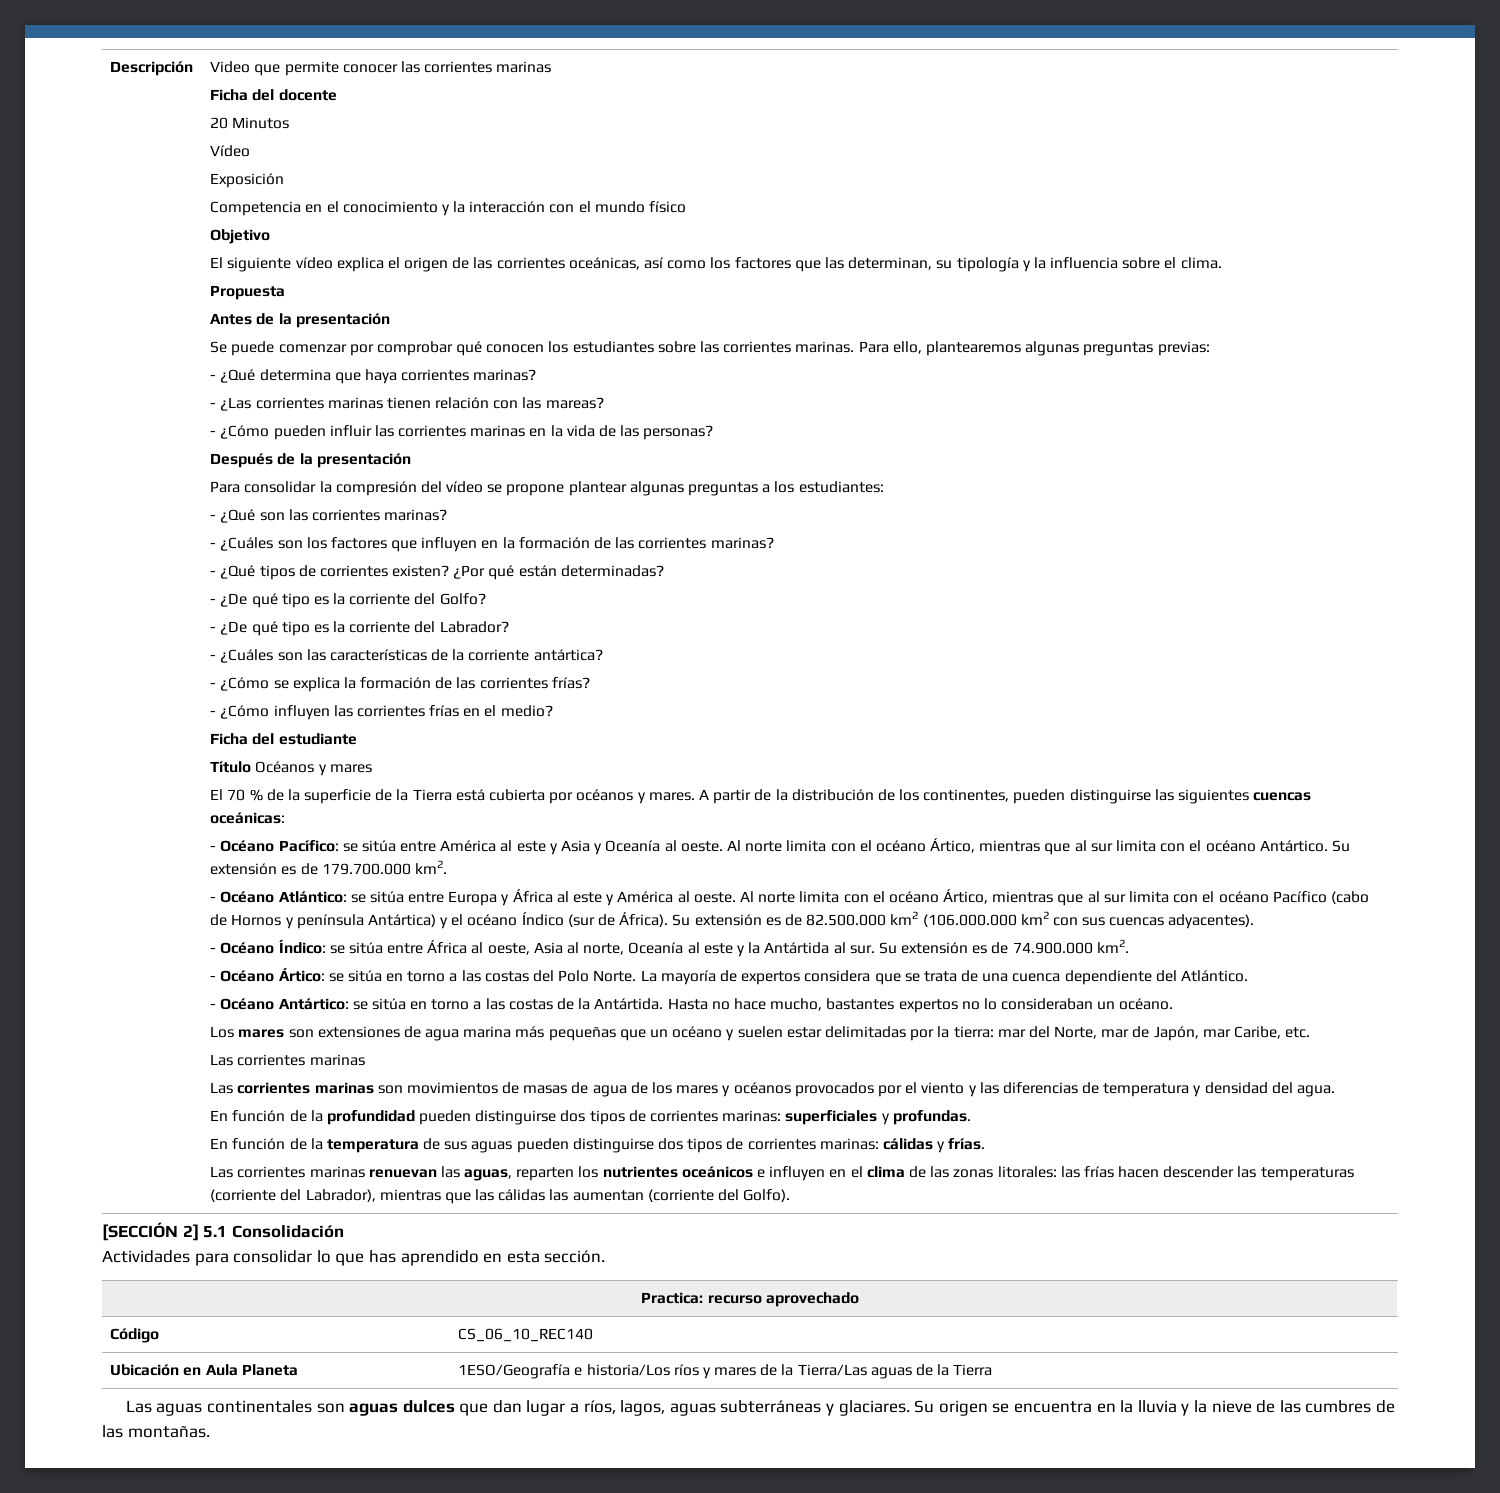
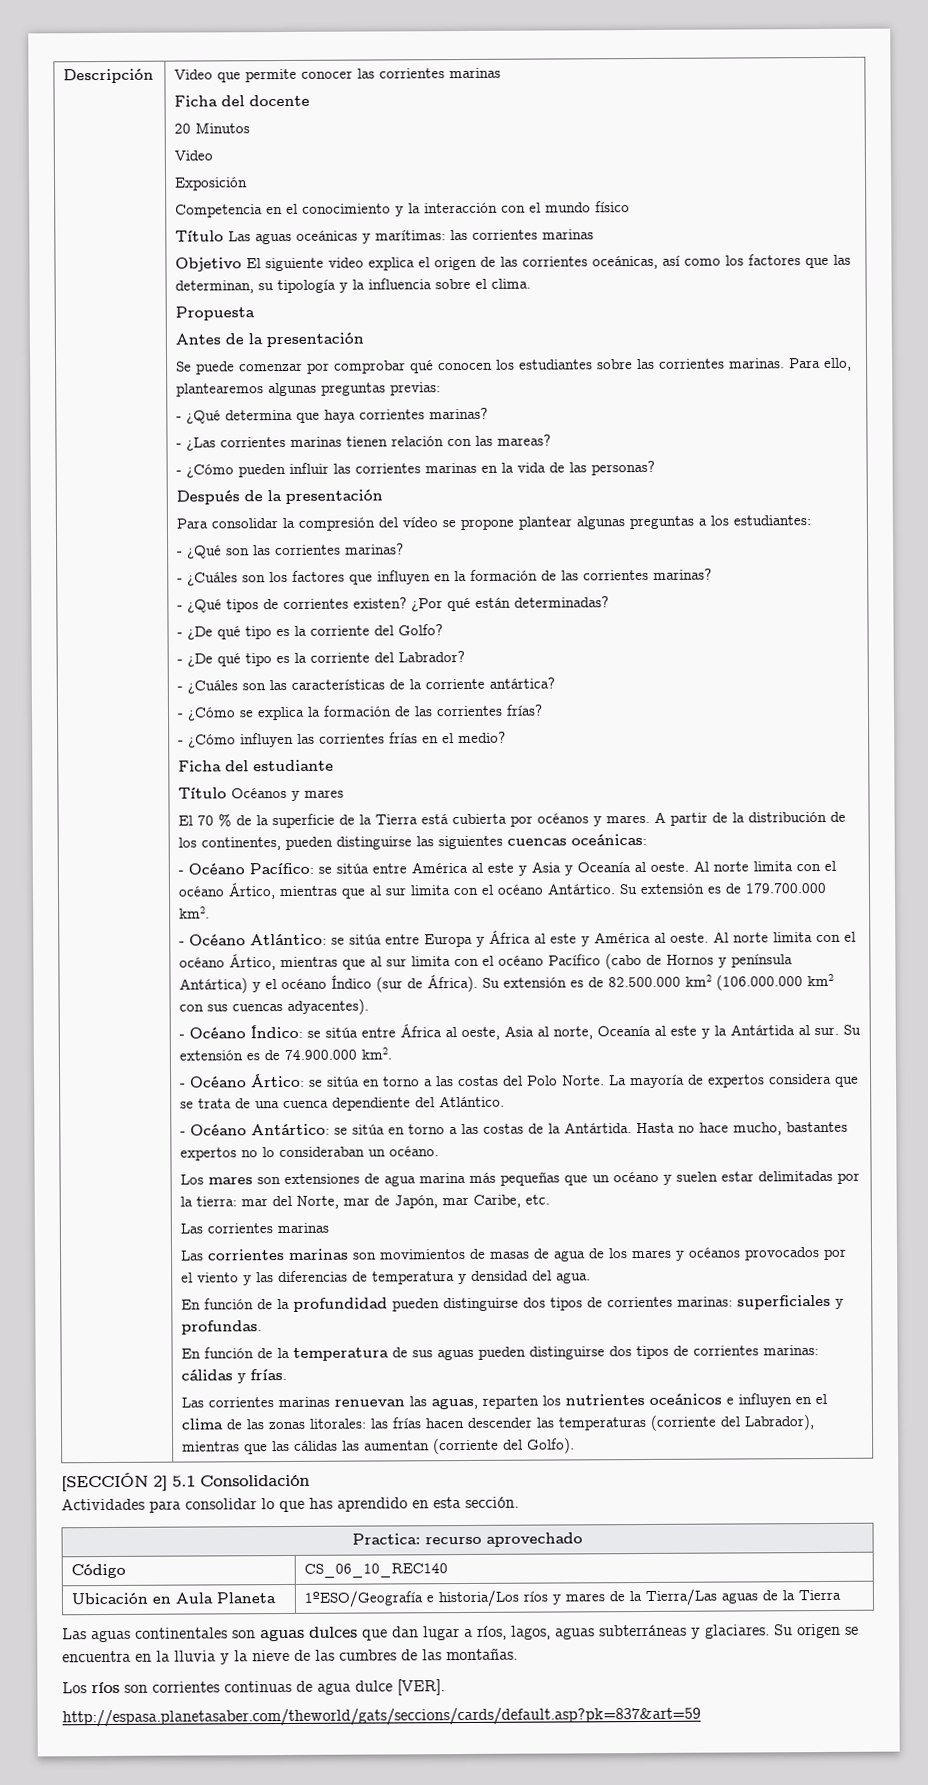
  20 Minutos
- Vídeo
+ Video
+ Título Las aguas oceánicas y marítimas: las corrientes marinas
- Objetivo
- El siguiente vídeo explica el origen de las corrientes oceánicas, así como los factores que las determinan, su tipología y la influencia sobre el clima.
+ Objetivo El siguiente video explica el origen de las corrientes oceánicas, así como los factores que las determinan, su tipología y la influencia sobre el clima.
- Ubicación en Aula Planeta | 1ESO/Geografía e historia/Los ríos y mares de la Tierra/Las aguas de la Tierra
+ Ubicación en Aula Planeta | 1ºESO/Geografía e historia/Los ríos y mares de la Tierra/Las aguas de la Tierra
+ Los ríos son corrientes continuas de agua dulce [VER].
+ http://espasa.planetasaber.com/theworld/gats/seccions/cards/default.asp?pk=837&art=59

